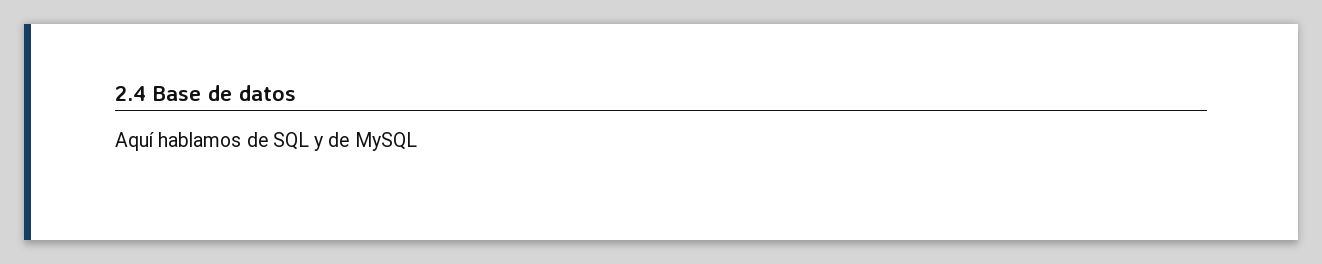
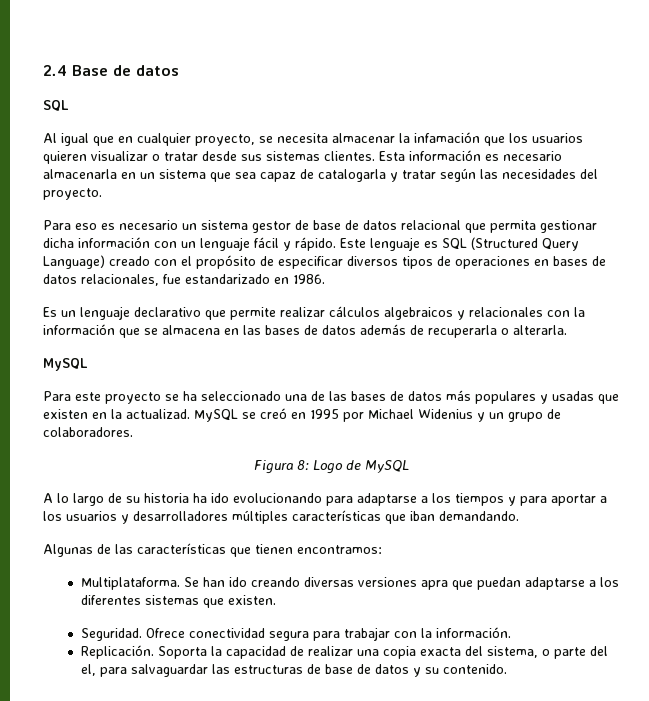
  2.4 Base de datos
- Aquí hablamos de SQL y de MySQL
+ SQL
+ Al igual que en cualquier proyecto, se necesita almacenar la infamación que los usuarios quieren visualizar o tratar desde sus sistemas clientes. Esta información es necesario almacenarla en un sistema que sea capaz de catalogarla y tratar según las necesidades del proyecto.
+ Para eso es necesario un sistema gestor de base de datos relacional que permita gestionar dicha información con un lenguaje fácil y rápido. Este lenguaje es SQL (Structured Query Language) creado con el propósito de especificar diversos tipos de operaciones en bases de datos relacionales, fue estandarizado en 1986.
+ Es un lenguaje declarativo que permite realizar cálculos algebraicos y relacionales con la información que se almacena en las bases de datos además de recuperarla o alterarla.
+ MySQL
+ Para este proyecto se ha seleccionado una de las bases de datos más populares y usadas que existen en la actualizad. MySQL se creó en 1995 por Michael Widenius y un grupo de colaboradores.
+ Figura 8: Logo de MySQL
+ A lo largo de su historia ha ido evolucionando para adaptarse a los tiempos y para aportar a los usuarios y desarrolladores múltiples características que iban demandando.
+ Algunas de las características que tienen encontramos:
+ Multiplataforma. Se han ido creando diversas versiones apra que puedan adaptarse a los diferentes sistemas que existen.
+ Seguridad. Ofrece conectividad segura para trabajar con la información.
+ Replicación. Soporta la capacidad de realizar una copia exacta del sistema, o parte del el, para salvaguardar las estructuras de base de datos y su contenido.

